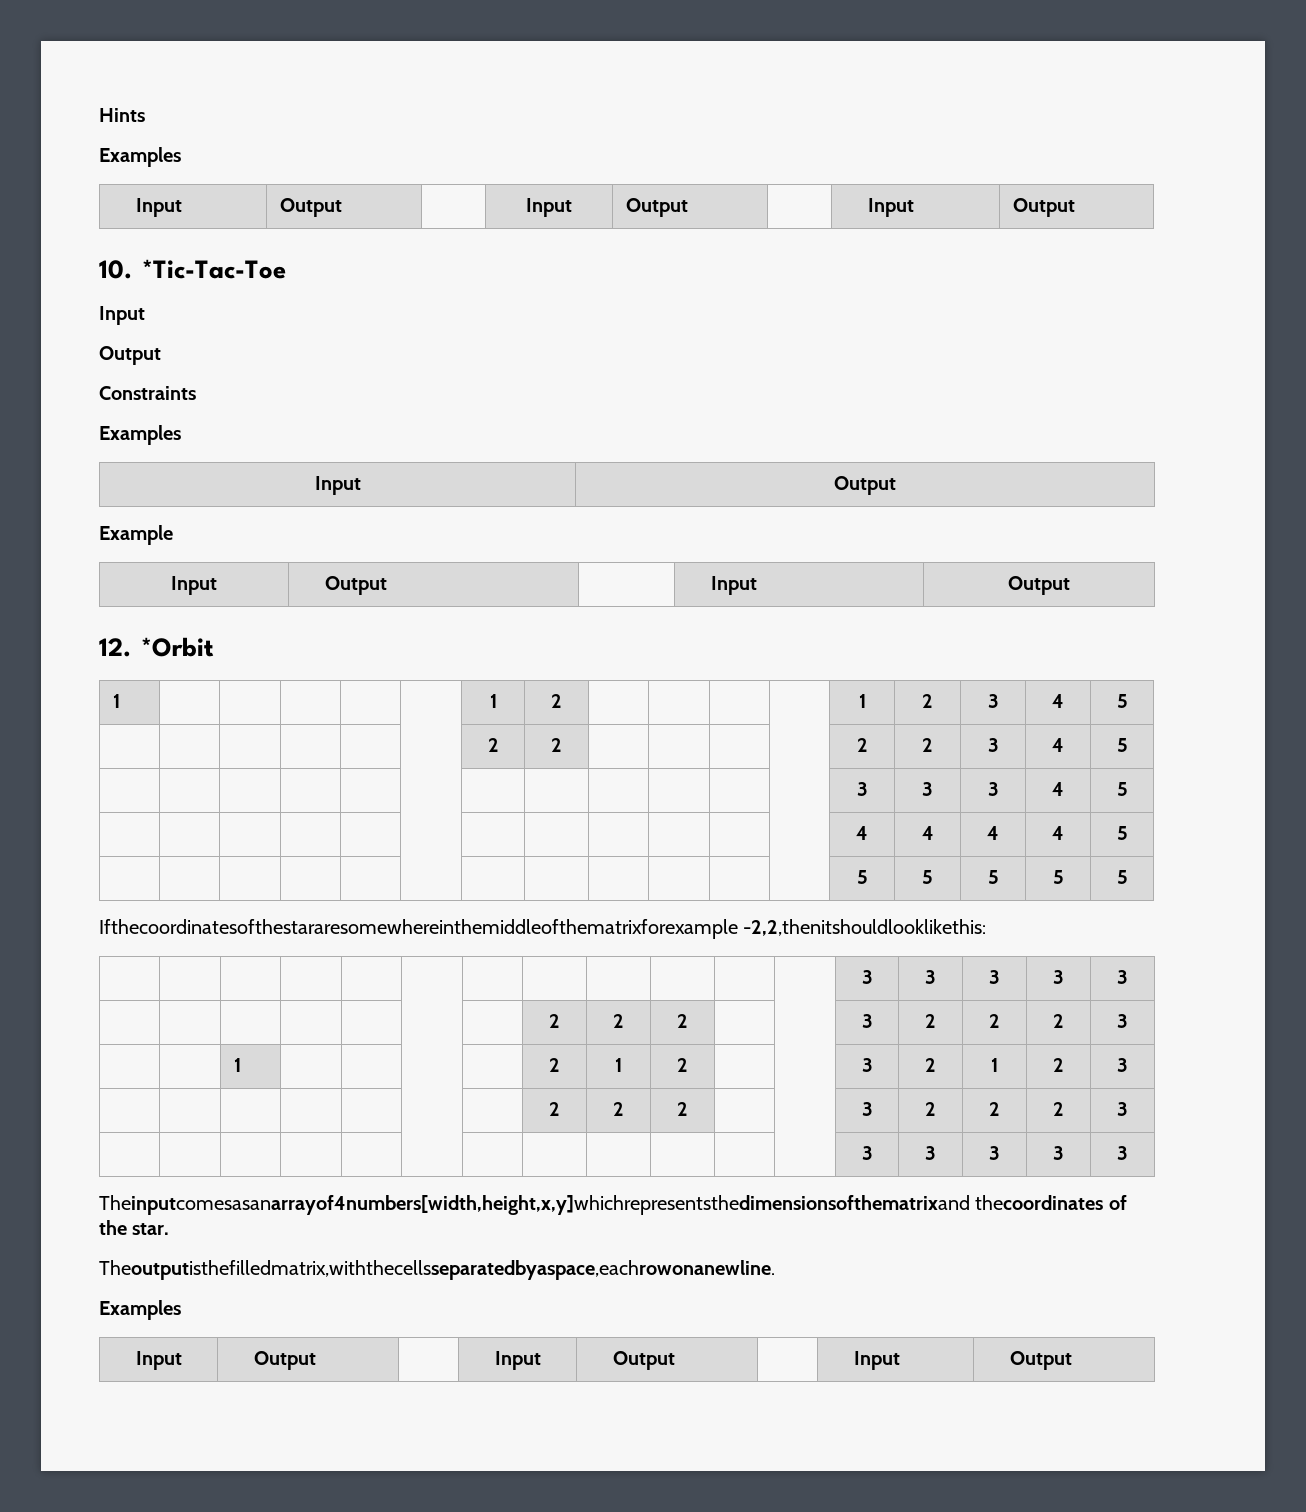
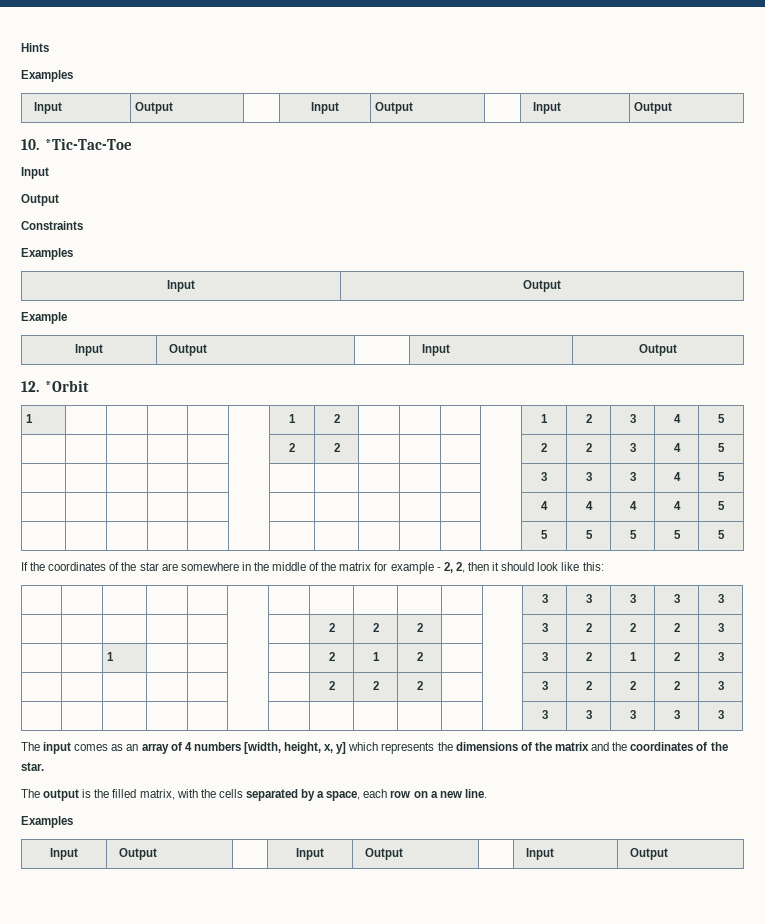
- Ifthecoordinatesofthestararesomewhereinthemiddleofthematrixforexample -2,2,thenitshouldlooklikethis:
+ If the coordinates of the star are somewhere in the middle of the matrix for example - 2, 2, then it should look like this:
- Theinputcomesasanarrayof4numbers[width,height,x,y]whichrepresentsthedimensionsofthematrixand thecoordinates of the star.
- Theoutputisthefilledmatrix,withthecellsseparatedbyaspace,eachrowonanewline.
+ The input comes as an array of 4 numbers [width, height, x, y] which represents the dimensions of the matrix and the coordinates of the star.
+ The output is the filled matrix, with the cells separated by a space, each row on a new line.

